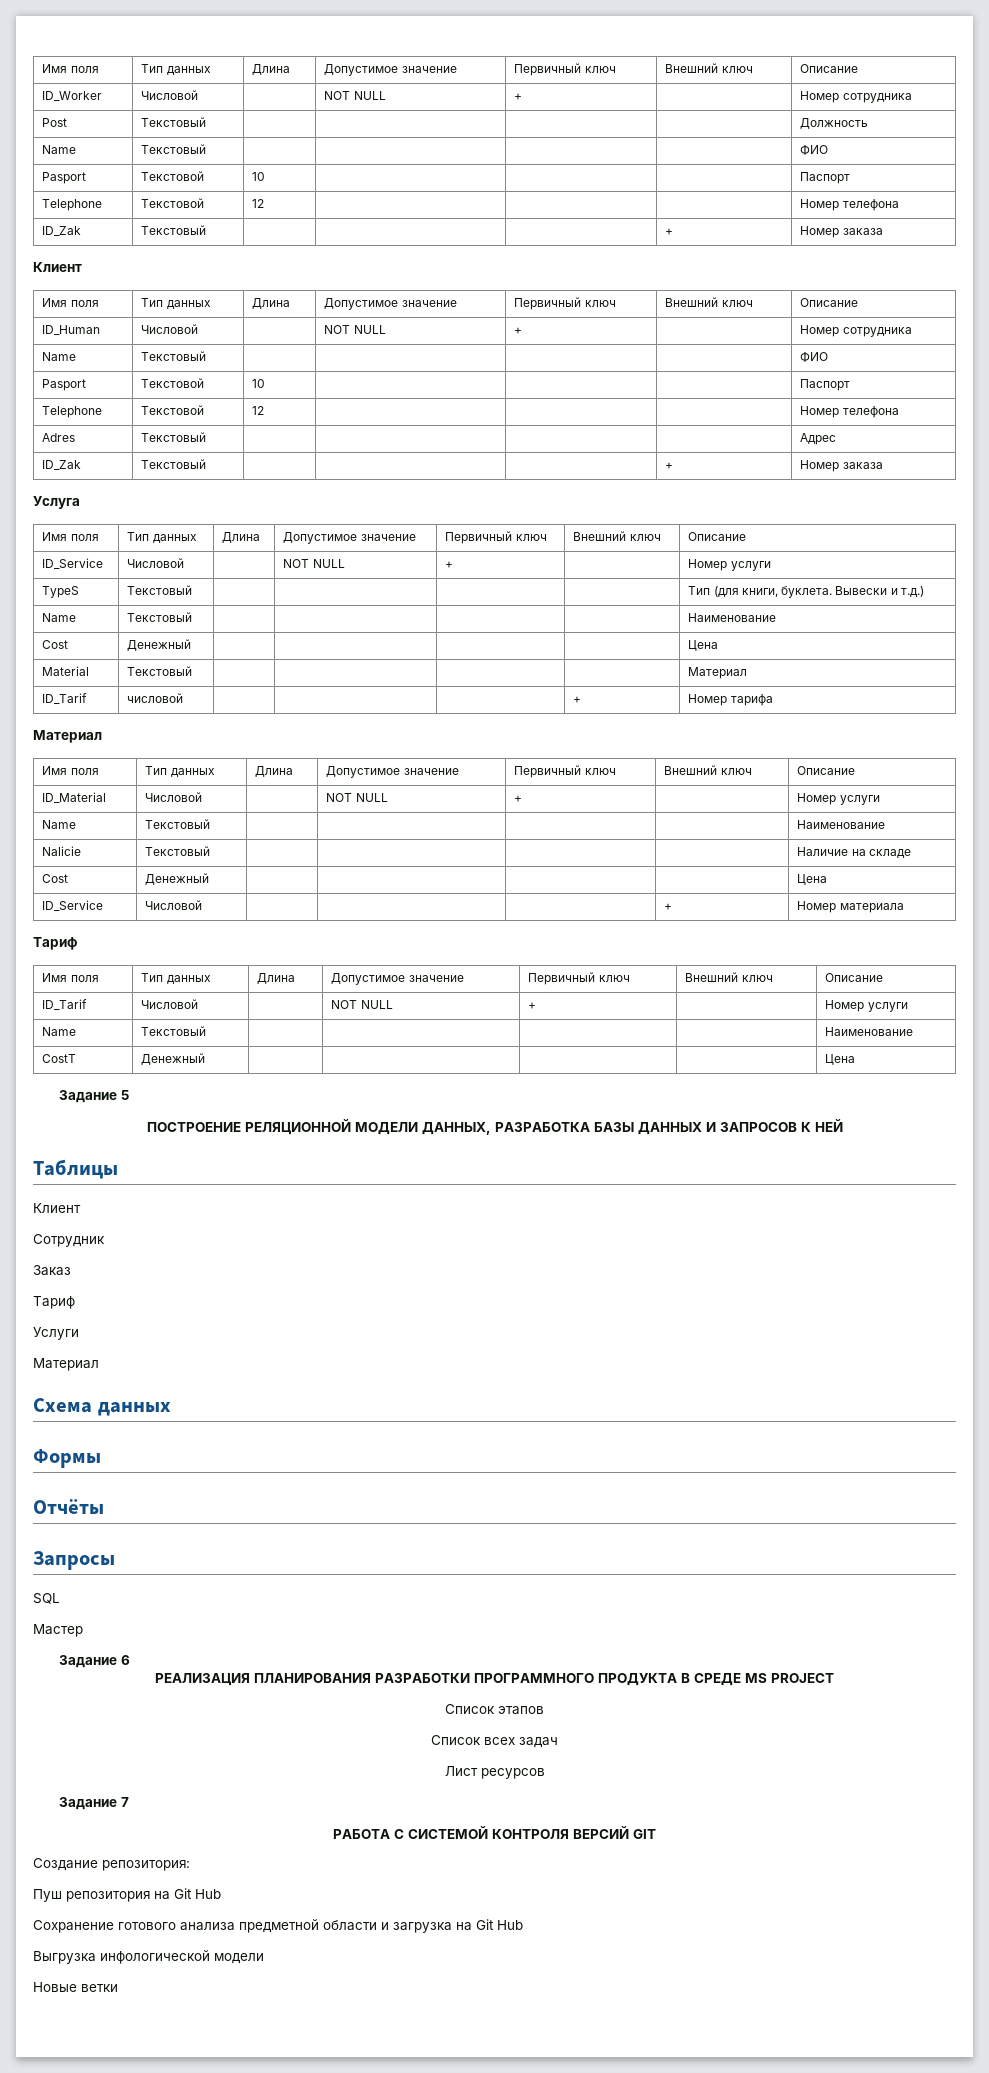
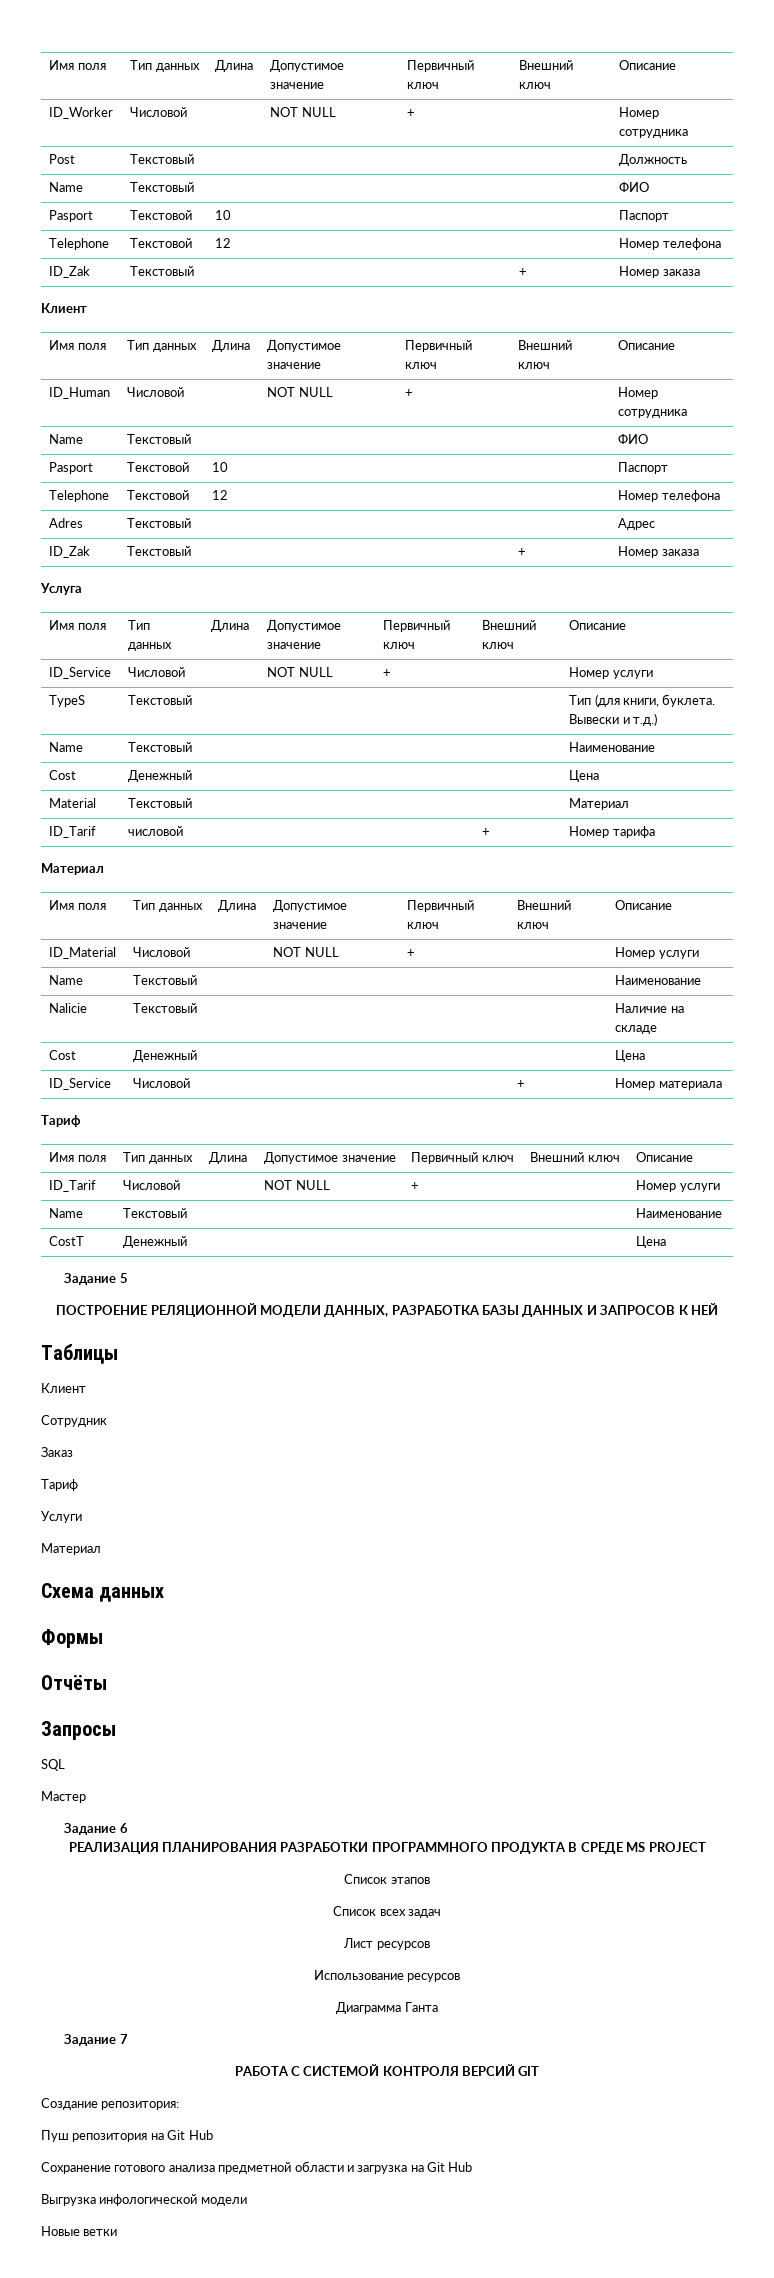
+ Использование ресурсов
+ Диаграмма Ганта

